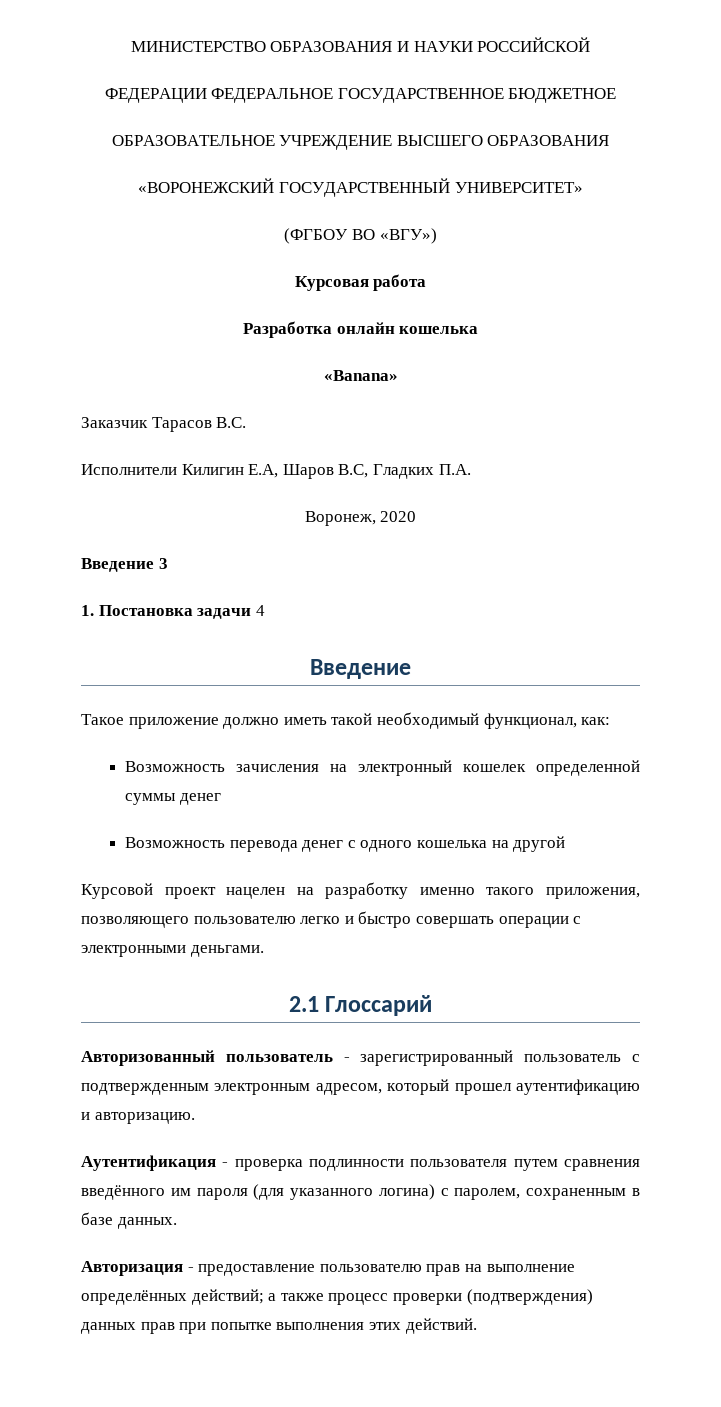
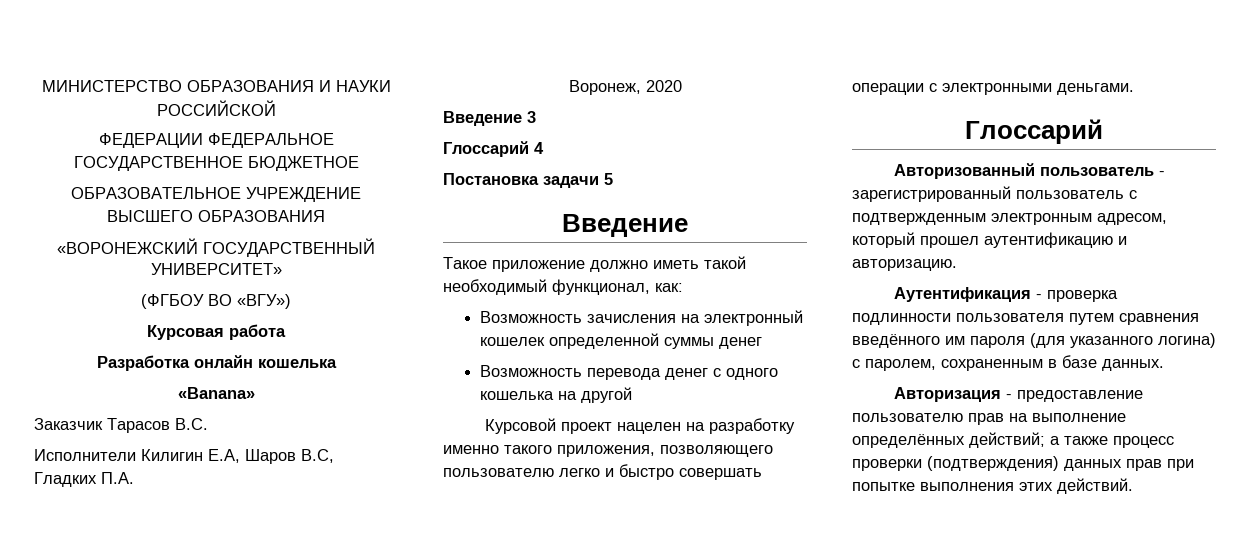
- 1. Постановка задачи 4
+ Глоссарий 4
+ Постановка задачи 5
  Курсовой проект нацелен на разработку именно такого приложения, позволяющего пользователю легко и быстро совершать операции с электронными деньгами.
- 2.1 Глоссарий
+ Глоссарий

